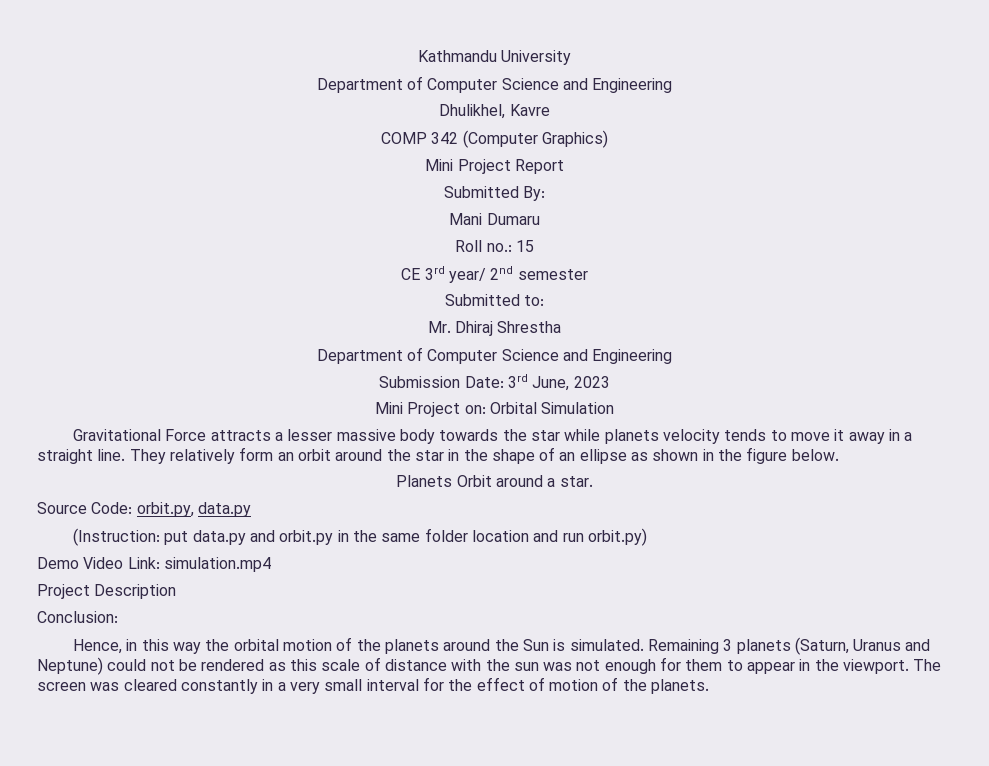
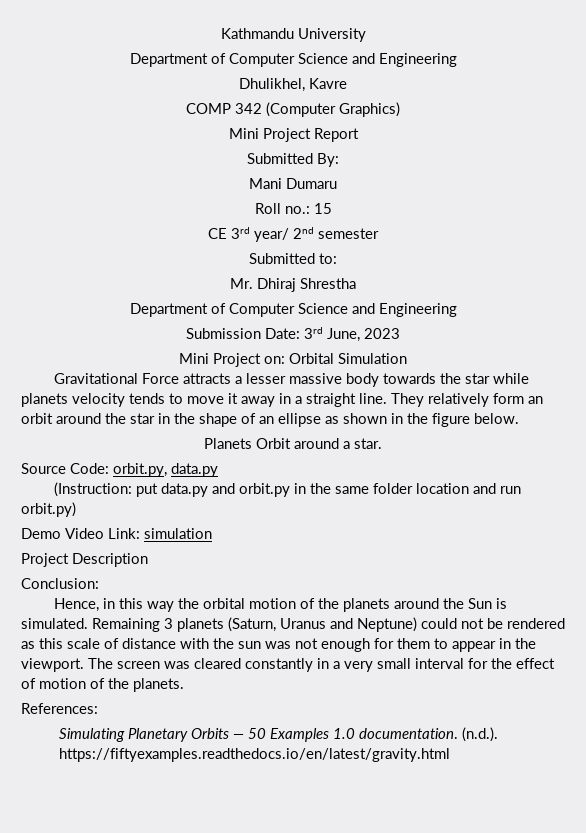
- Demo Video Link: simulation.mp4
+ Demo Video Link: simulation
+ References:
+ Simulating Planetary Orbits — 50 Examples 1.0 documentation. (n.d.). https://fiftyexamples.readthedocs.io/en/latest/gravity.html

